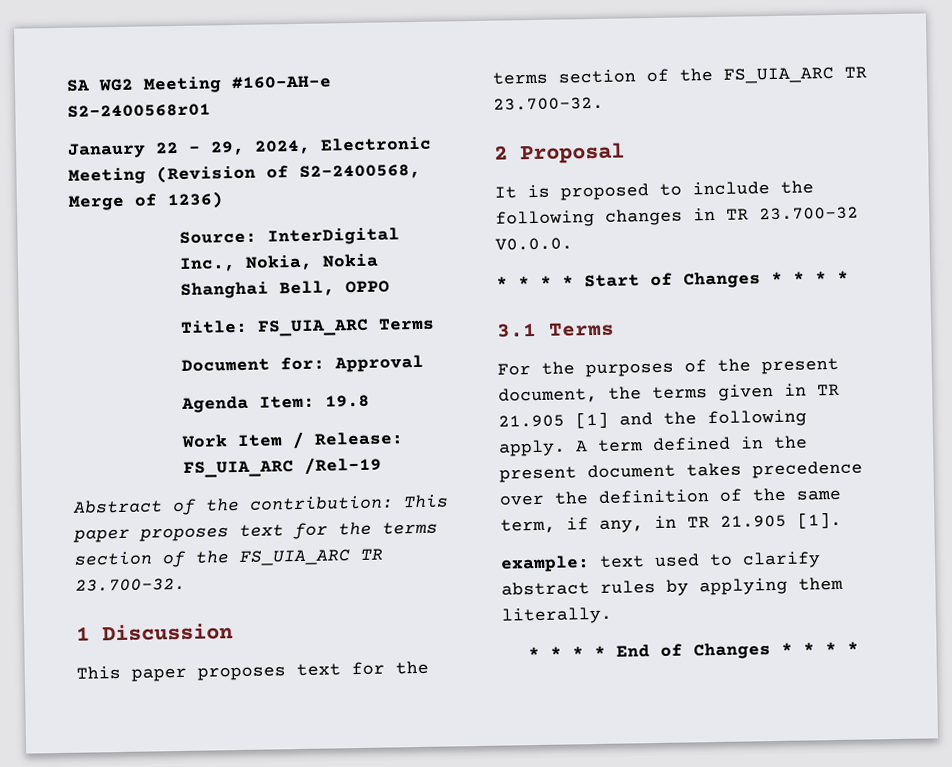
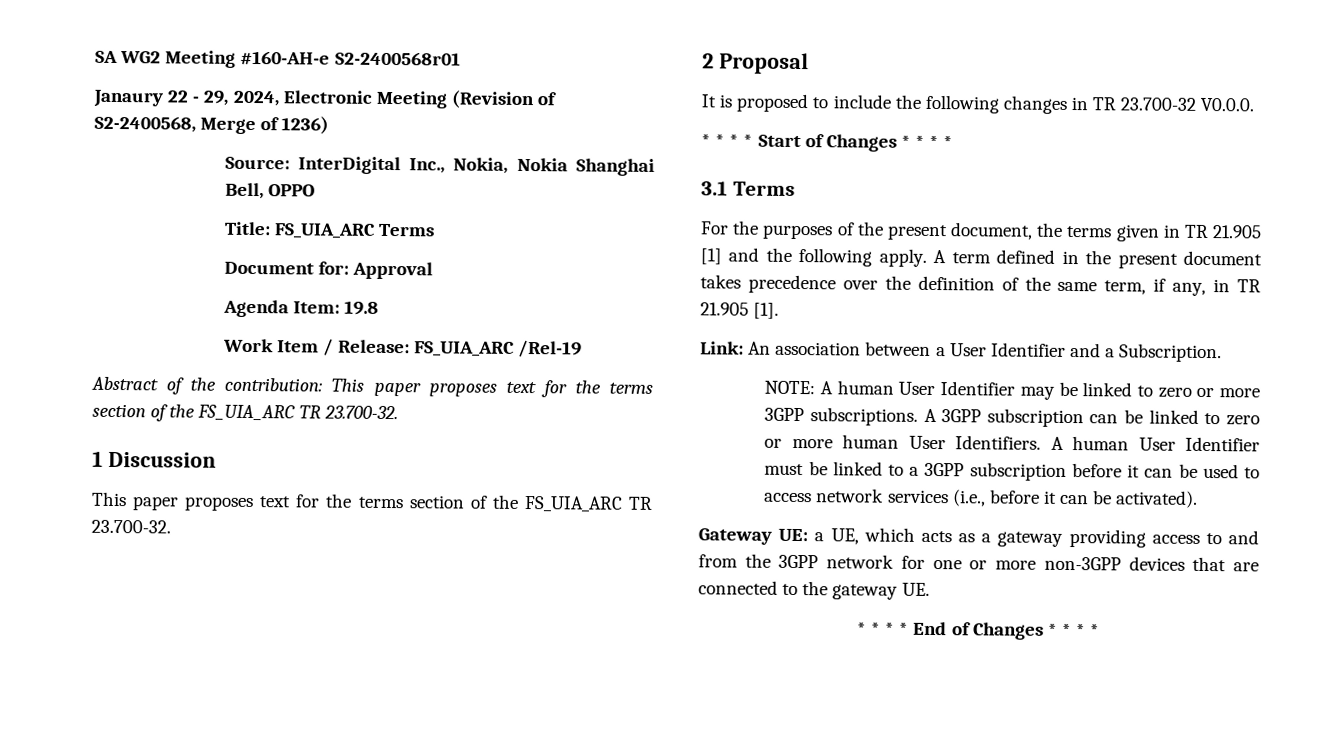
- example: text used to clarify abstract rules by applying them literally.
+ Link: An association between a User Identifier and a Subscription.
+ NOTE: A human User Identifier may be linked to zero or more 3GPP subscriptions. A 3GPP subscription can be linked to zero or more human User Identifiers. A human User Identifier must be linked to a 3GPP subscription before it can be used to access network services (i.e., before it can be activated).
+ Gateway UE: a UE, which acts as a gateway providing access to and from the 3GPP network for one or more non-3GPP devices that are connected to the gateway UE.

